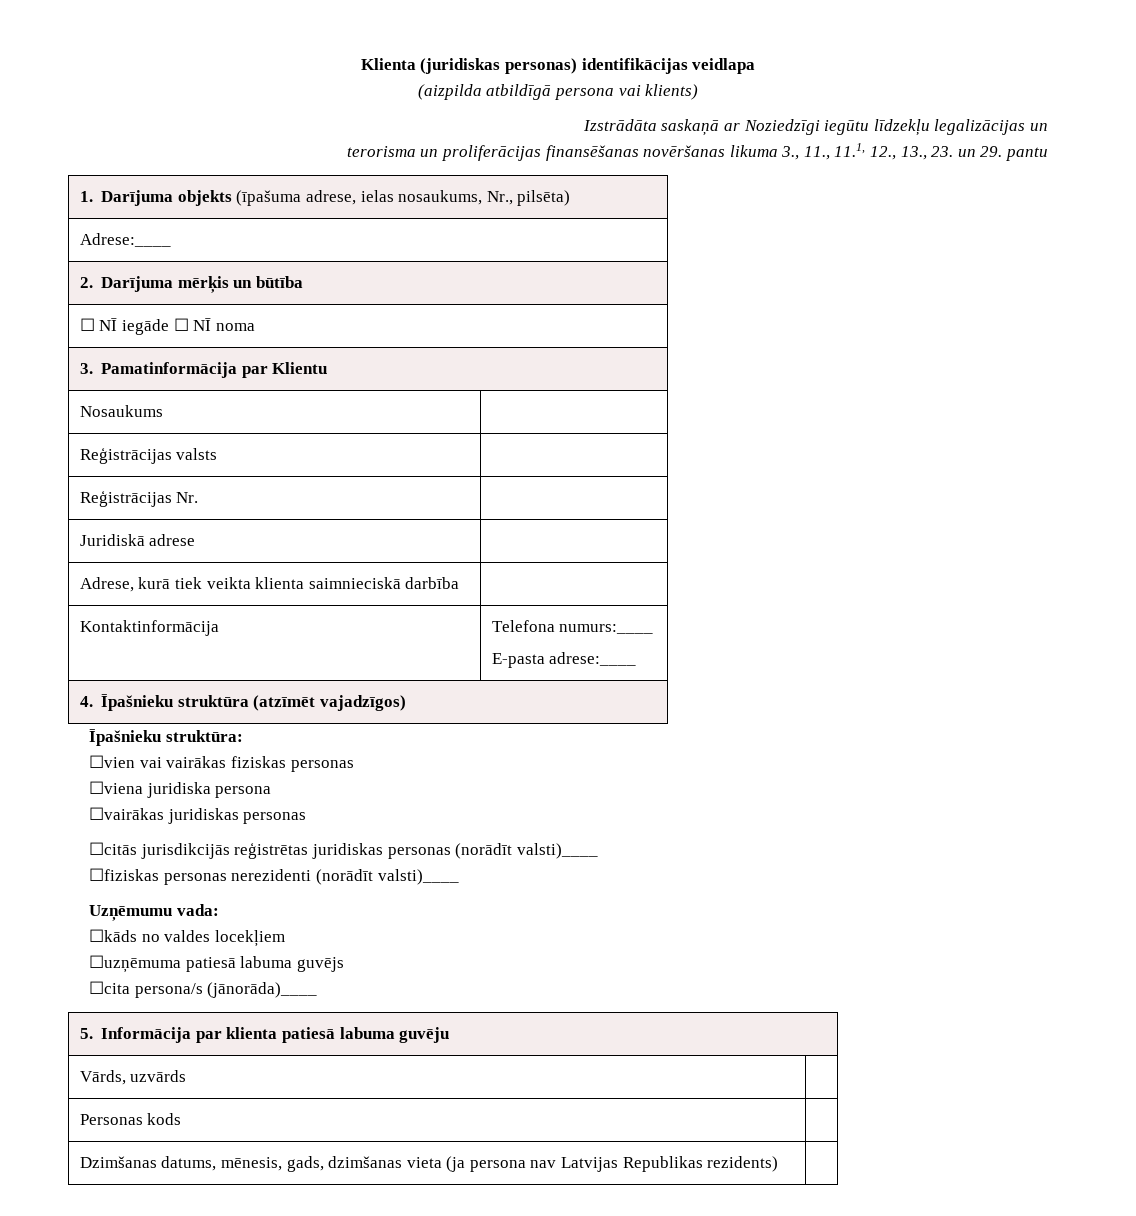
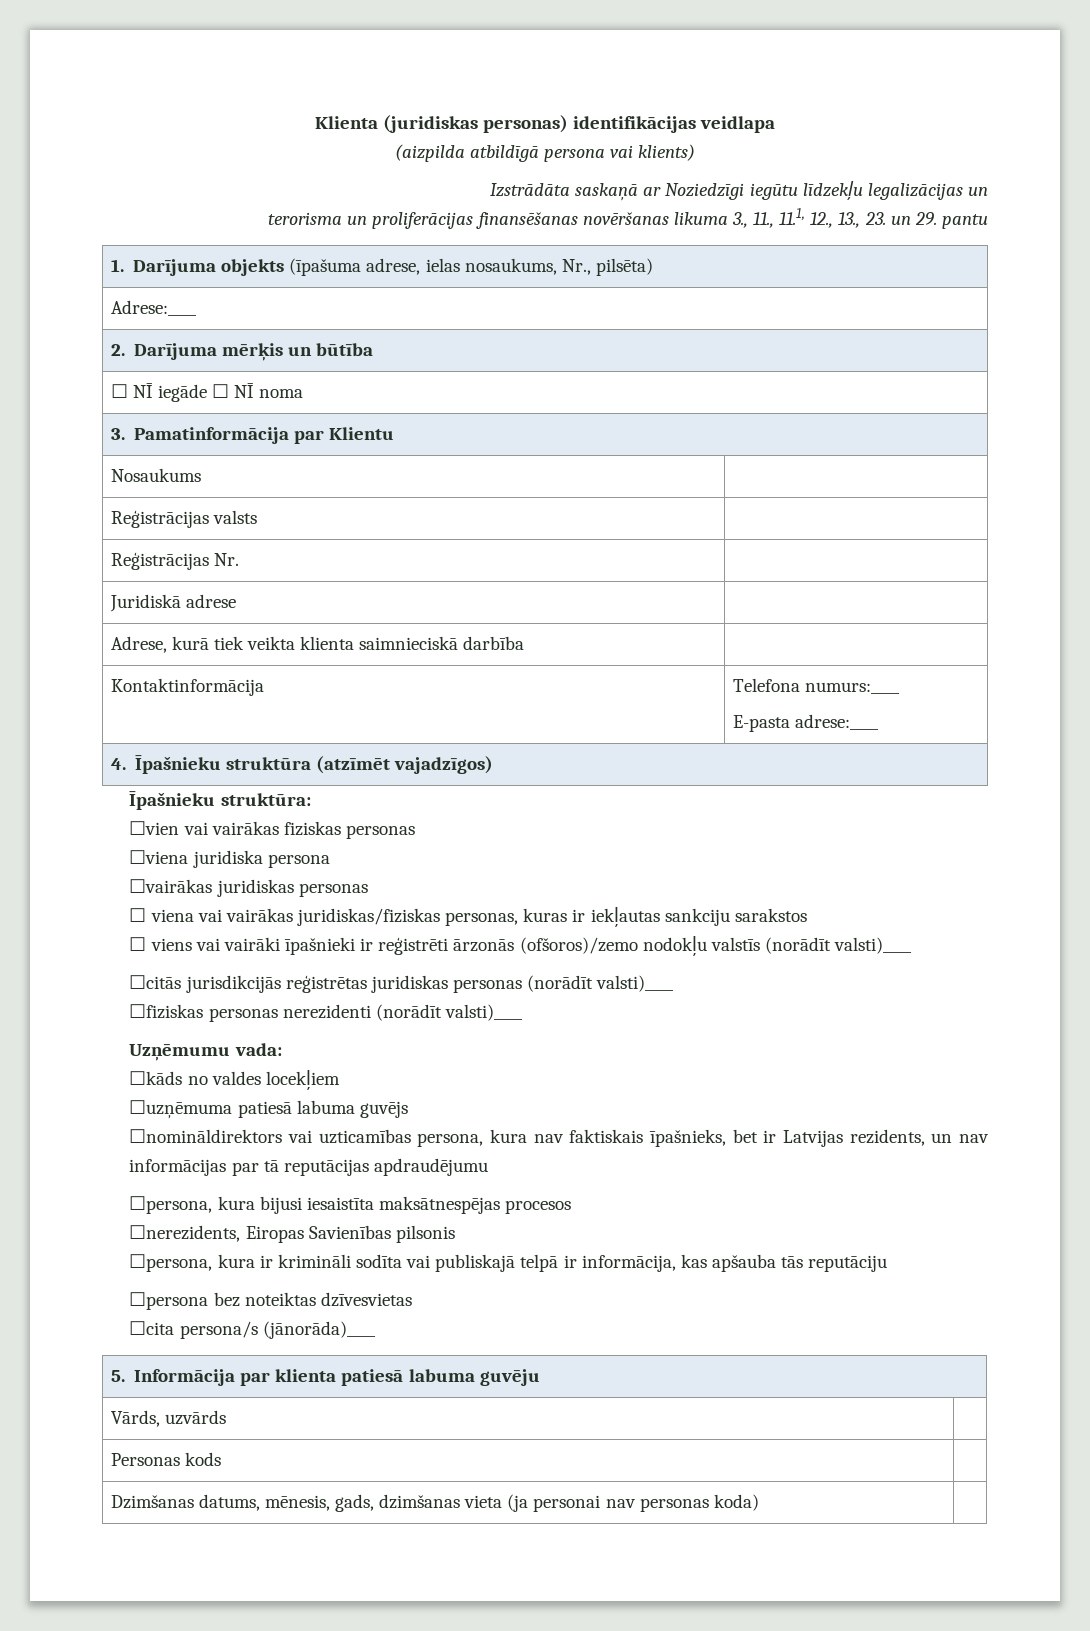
+ ☐ viena vai vairākas juridiskas/fiziskas personas, kuras ir iekļautas sankciju sarakstos
+ ☐ viens vai vairāki īpašnieki ir reģistrēti ārzonās (ofšoros)/zemo nodokļu valstīs (norādīt valsti)____
+ ☐nomināldirektors vai uzticamības persona, kura nav faktiskais īpašnieks, bet ir Latvijas rezidents, un nav informācijas par tā reputācijas apdraudējumu
+ ☐persona, kura bijusi iesaistīta maksātnespējas procesos
+ ☐nerezidents, Eiropas Savienības pilsonis
+ ☐persona, kura ir krimināli sodīta vai publiskajā telpā ir informācija, kas apšauba tās reputāciju
+ ☐persona bez noteiktas dzīvesvietas
- Dzimšanas datums, mēnesis, gads, dzimšanas vieta (ja persona nav Latvijas Republikas rezidents) |
+ Dzimšanas datums, mēnesis, gads, dzimšanas vieta (ja personai nav personas koda) |

